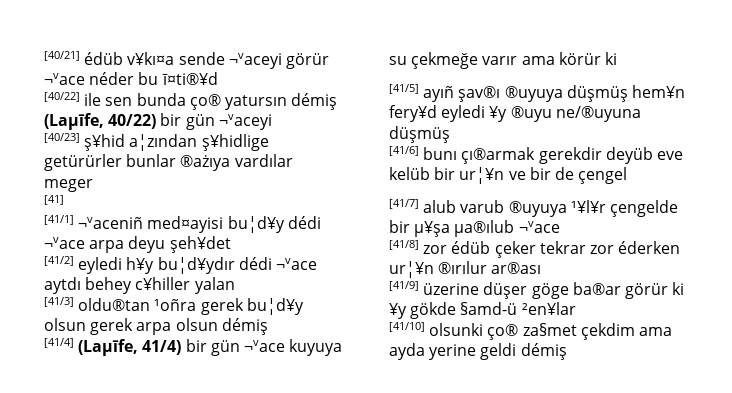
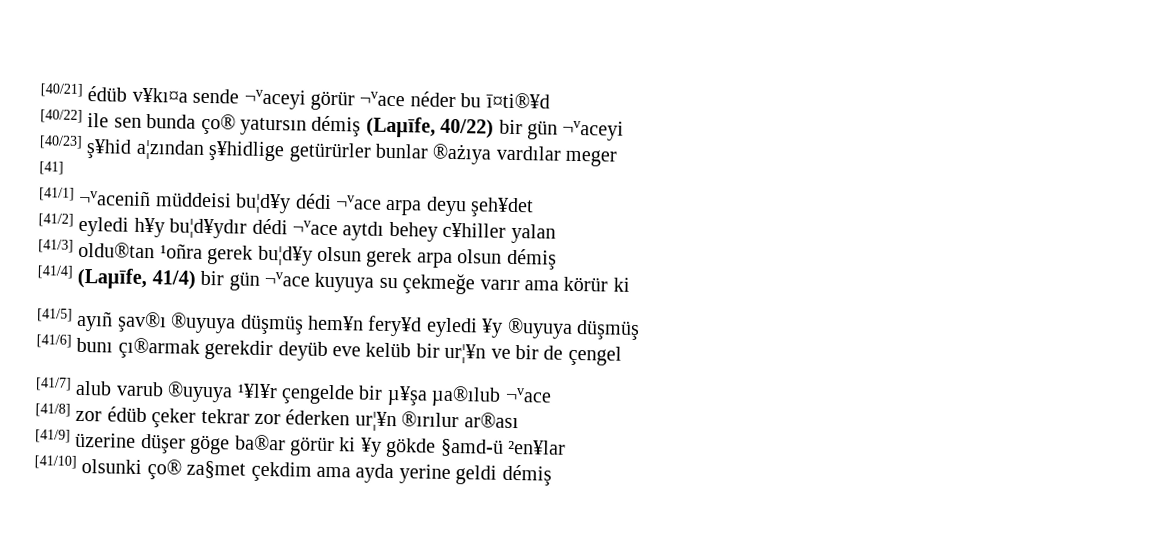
- [41/1] ¬vaceniñ med¤ayisi bu¦d¥y dédi ¬vace arpa deyu şeh¥det
+ [41/1] ¬vaceniñ müddeisi bu¦d¥y dédi ¬vace arpa deyu şeh¥det
- [41/5] ayıñ şav®ı ®uyuya düşmüş hem¥n fery¥d eyledi ¥y ®uyu ne/®uyuna düşmüş
+ [41/5] ayıñ şav®ı ®uyuya düşmüş hem¥n fery¥d eyledi ¥y ®uyuya düşmüş

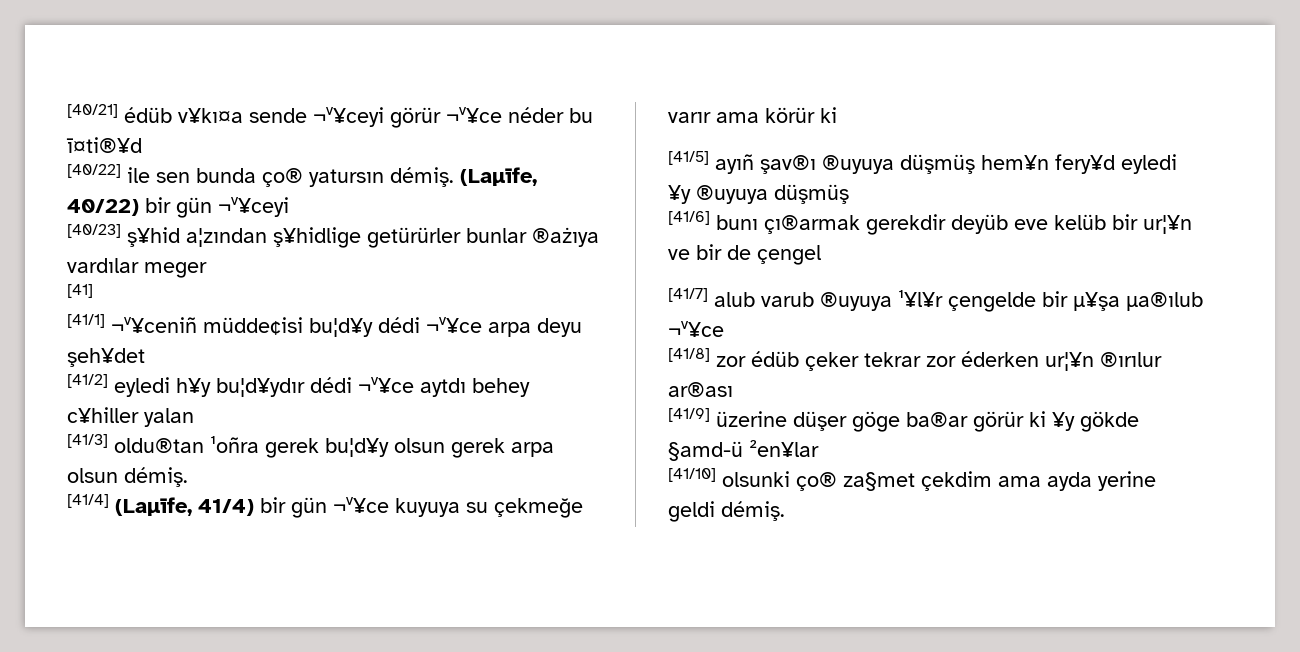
- [40/21] édüb v¥kı¤a sende ¬vaceyi görür ¬vace néder bu ī¤ti®¥d
+ [40/21] édüb v¥kı¤a sende ¬v¥ceyi görür ¬v¥ce néder bu ī¤ti®¥d
- [40/22] ile sen bunda ço® yatursın démiş (Laµīfe, 40/22) bir gün ¬vaceyi
+ [40/22] ile sen bunda ço® yatursın démiş. (Laµīfe, 40/22) bir gün ¬v¥ceyi
- [41/1] ¬vaceniñ müddeisi bu¦d¥y dédi ¬vace arpa deyu şeh¥det
+ [41/1] ¬v¥ceniñ müdde¢isi bu¦d¥y dédi ¬v¥ce arpa deyu şeh¥det
- [41/2] eyledi h¥y bu¦d¥ydır dédi ¬vace aytdı behey c¥hiller yalan
+ [41/2] eyledi h¥y bu¦d¥ydır dédi ¬v¥ce aytdı behey c¥hiller yalan
- [41/3] oldu®tan ¹oñra gerek bu¦d¥y olsun gerek arpa olsun démiş
+ [41/3] oldu®tan ¹oñra gerek bu¦d¥y olsun gerek arpa olsun démiş.
- [41/4] (Laµīfe, 41/4) bir gün ¬vace kuyuya su çekmeğe varır ama körür ki
+ [41/4] (Laµīfe, 41/4) bir gün ¬v¥ce kuyuya su çekmeğe varır ama körür ki
- [41/7] alub varub ®uyuya ¹¥l¥r çengelde bir µ¥şa µa®ılub ¬vace
+ [41/7] alub varub ®uyuya ¹¥l¥r çengelde bir µ¥şa µa®ılub ¬v¥ce
- [41/10] olsunki ço® za§met çekdim ama ayda yerine geldi démiş
+ [41/10] olsunki ço® za§met çekdim ama ayda yerine geldi démiş.

